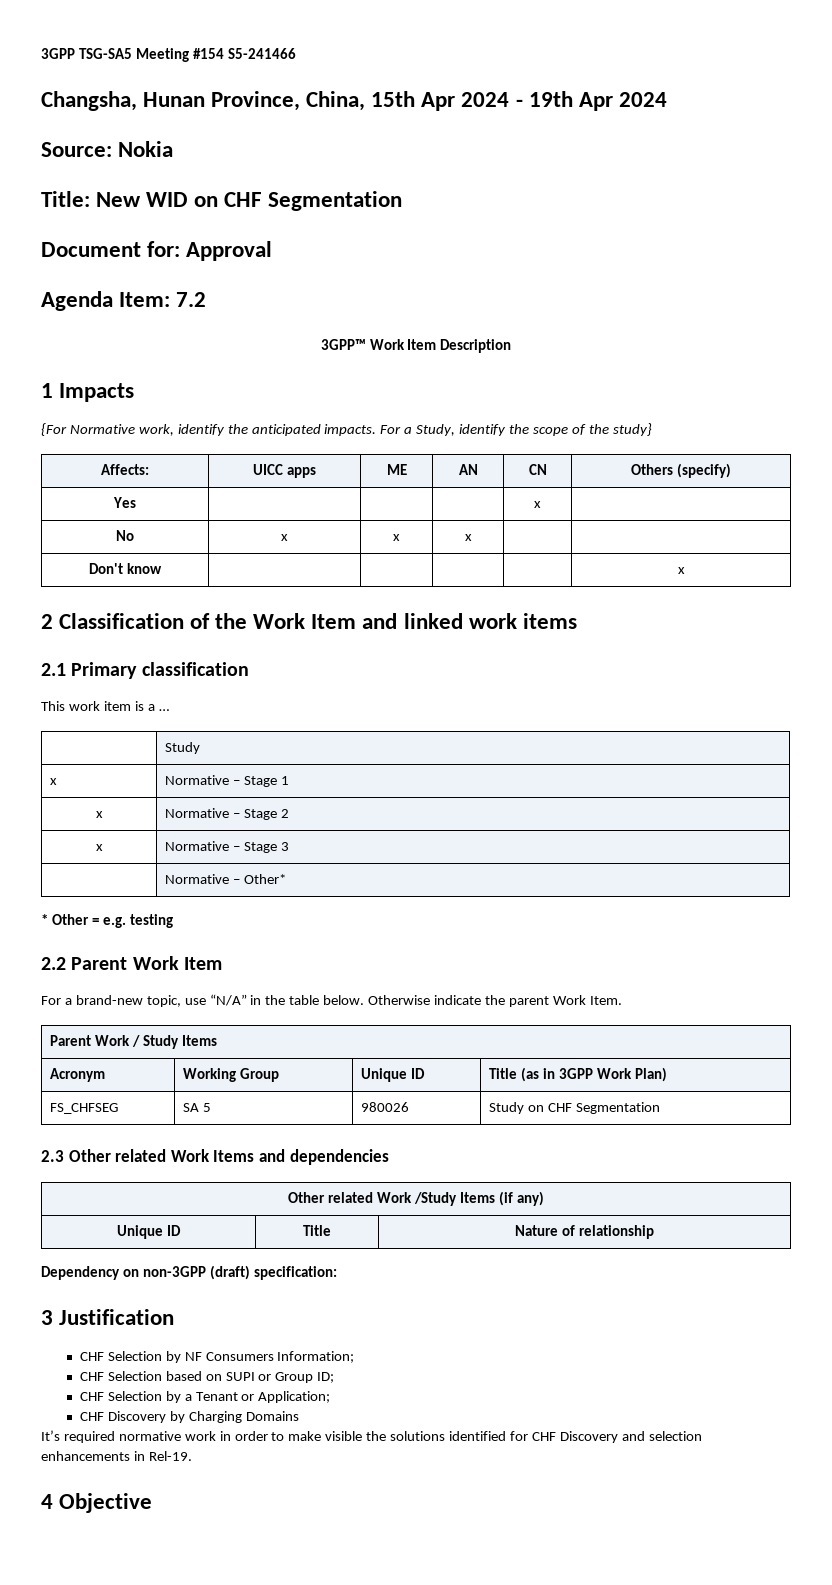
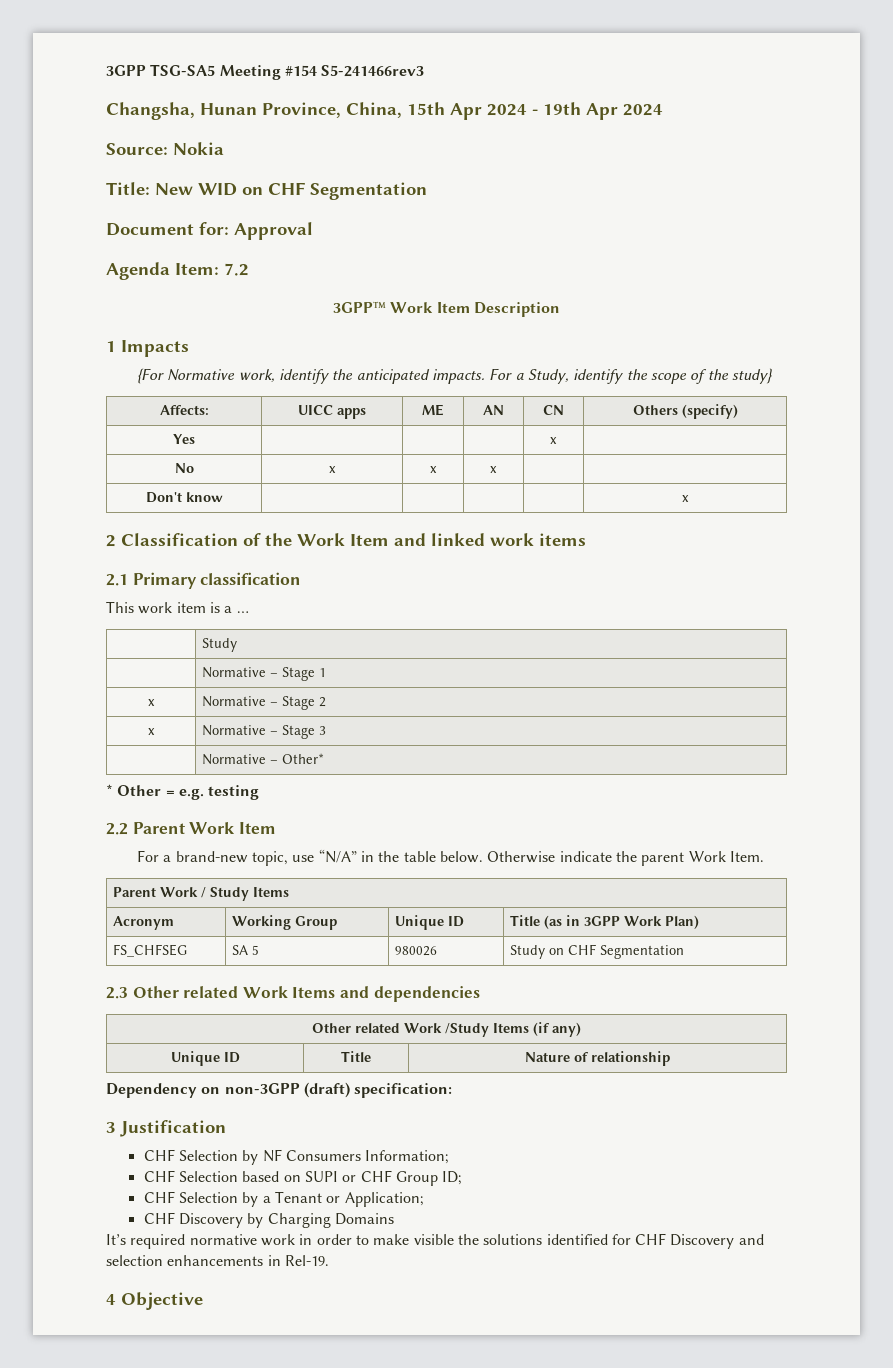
- 3GPP TSG-SA5 Meeting #154 S5-241466
+ 3GPP TSG-SA5 Meeting #154 S5-241466rev3
- x | Normative – Stage 1
+ | Normative – Stage 1
- CHF Selection based on SUPI or Group ID;
+ CHF Selection based on SUPI or CHF Group ID;

